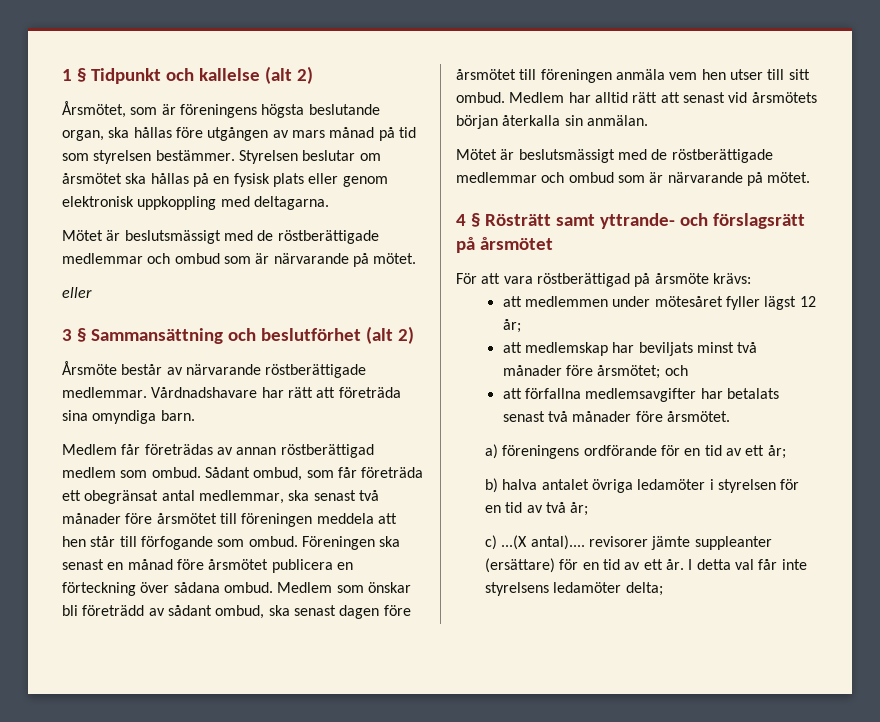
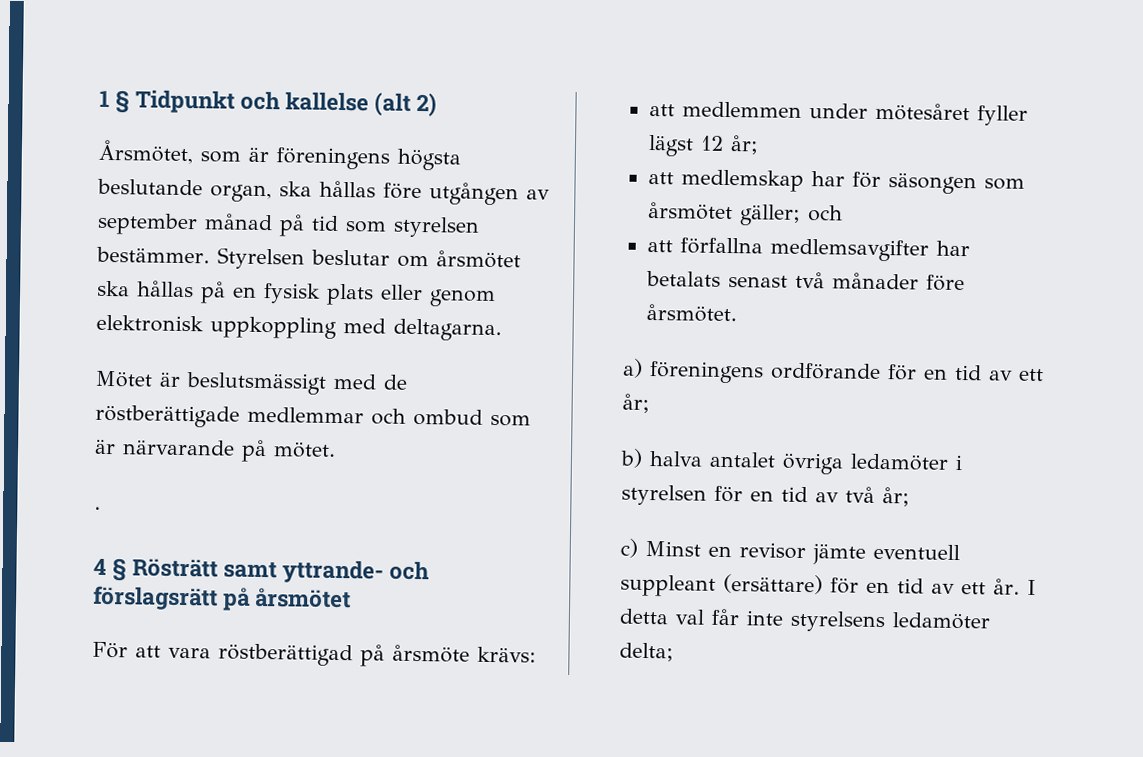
- Årsmötet, som är föreningens högsta beslutande organ, ska hållas före utgången av mars månad på tid som styrelsen bestämmer.
+ Årsmötet, som är föreningens högsta beslutande organ, ska hållas före utgången av september månad på tid som styrelsen bestämmer.
  Styrelsen beslutar om årsmötet ska hållas på en fysisk plats eller genom elektronisk uppkoppling med deltagarna.
  Mötet är beslutsmässigt med de röstberättigade medlemmar och ombud som är närvarande på mötet.
- eller
- 3 § Sammansättning och beslutförhet (alt 2)
- Årsmöte består av närvarande röstberättigade medlemmar. Vårdnadshavare har rätt att företräda sina omyndiga barn.
- Medlem får företrädas av annan röstberättigad medlem som ombud. Sådant ombud, som får företräda ett obegränsat antal medlemmar, ska senast två månader före årsmötet till föreningen meddela att hen står till förfogande som ombud. Föreningen ska senast en månad före årsmötet publicera en förteckning över sådana ombud. Medlem som önskar bli företrädd av sådant ombud, ska senast dagen före årsmötet till föreningen anmäla vem hen utser till sitt ombud. Medlem har alltid rätt att senast vid årsmötets början återkalla sin anmälan.
- Mötet är beslutsmässigt med de röstberättigade medlemmar och ombud som är närvarande på mötet.
+ .
- att medlemskap har beviljats minst två månader före årsmötet; och
+ att medlemskap har för säsongen som årsmötet gäller; och
- c) ...(X antal).... revisorer jämte suppleanter (ersättare) för en tid av ett år.
+ c) Minst en revisor jämte eventuell suppleant (ersättare) för en tid av ett år.

